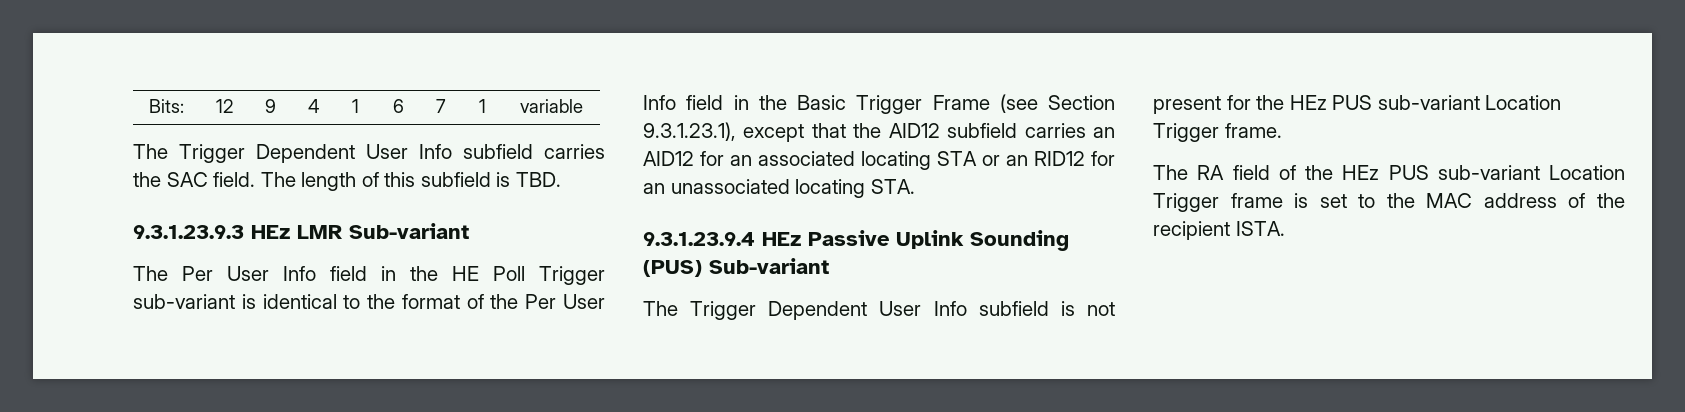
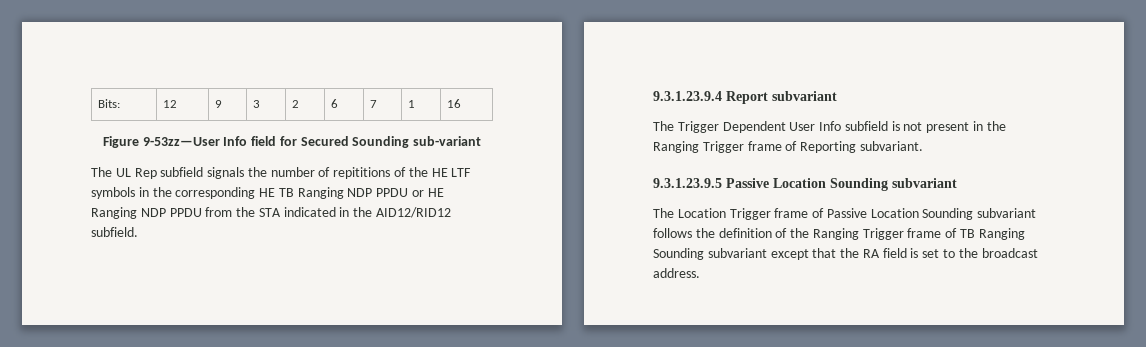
- Bits: | 12 | 9 | 4 | 1 | 6 | 7 | 1 | variable
- The Trigger Dependent User Info subfield carries the SAC field. The length of this subfield is TBD.
- 9.3.1.23.9.3 HEz LMR Sub-variant
- The Per User Info field in the HE Poll Trigger sub-variant is identical to the format of the Per User Info field in the Basic Trigger Frame (see Section 9.3.1.23.1), except that the AID12 subfield carries an AID12 for an associated locating STA or an RID12 for an unassociated locating STA.
- 9.3.1.23.9.4 HEz Passive Uplink Sounding (PUS) Sub-variant
+ Bits: | 12 | 9 | 3 | 2 | 6 | 7 | 1 | 16
+ Figure 9-53zz—User Info field for Secured Sounding sub-variant
+ The UL Rep subfield signals the number of repititions of the HE LTF symbols in the corresponding HE TB Ranging NDP PPDU or HE Ranging NDP PPDU from the STA indicated in the AID12/RID12 subfield.
+ 9.3.1.23.9.4 Report subvariant
- The Trigger Dependent User Info subfield is not present for the HEz PUS sub-variant Location Trigger frame.
- The RA field of the HEz PUS sub-variant Location Trigger frame is set to the MAC address of the recipient ISTA.
+ The Trigger Dependent User Info subfield is not present in the Ranging Trigger frame of Reporting subvariant.
+ 9.3.1.23.9.5 Passive Location Sounding subvariant
+ The Location Trigger frame of Passive Location Sounding subvariant follows the definition of the Ranging Trigger frame of TB Ranging Sounding subvariant except that the RA field is set to the broadcast address.

